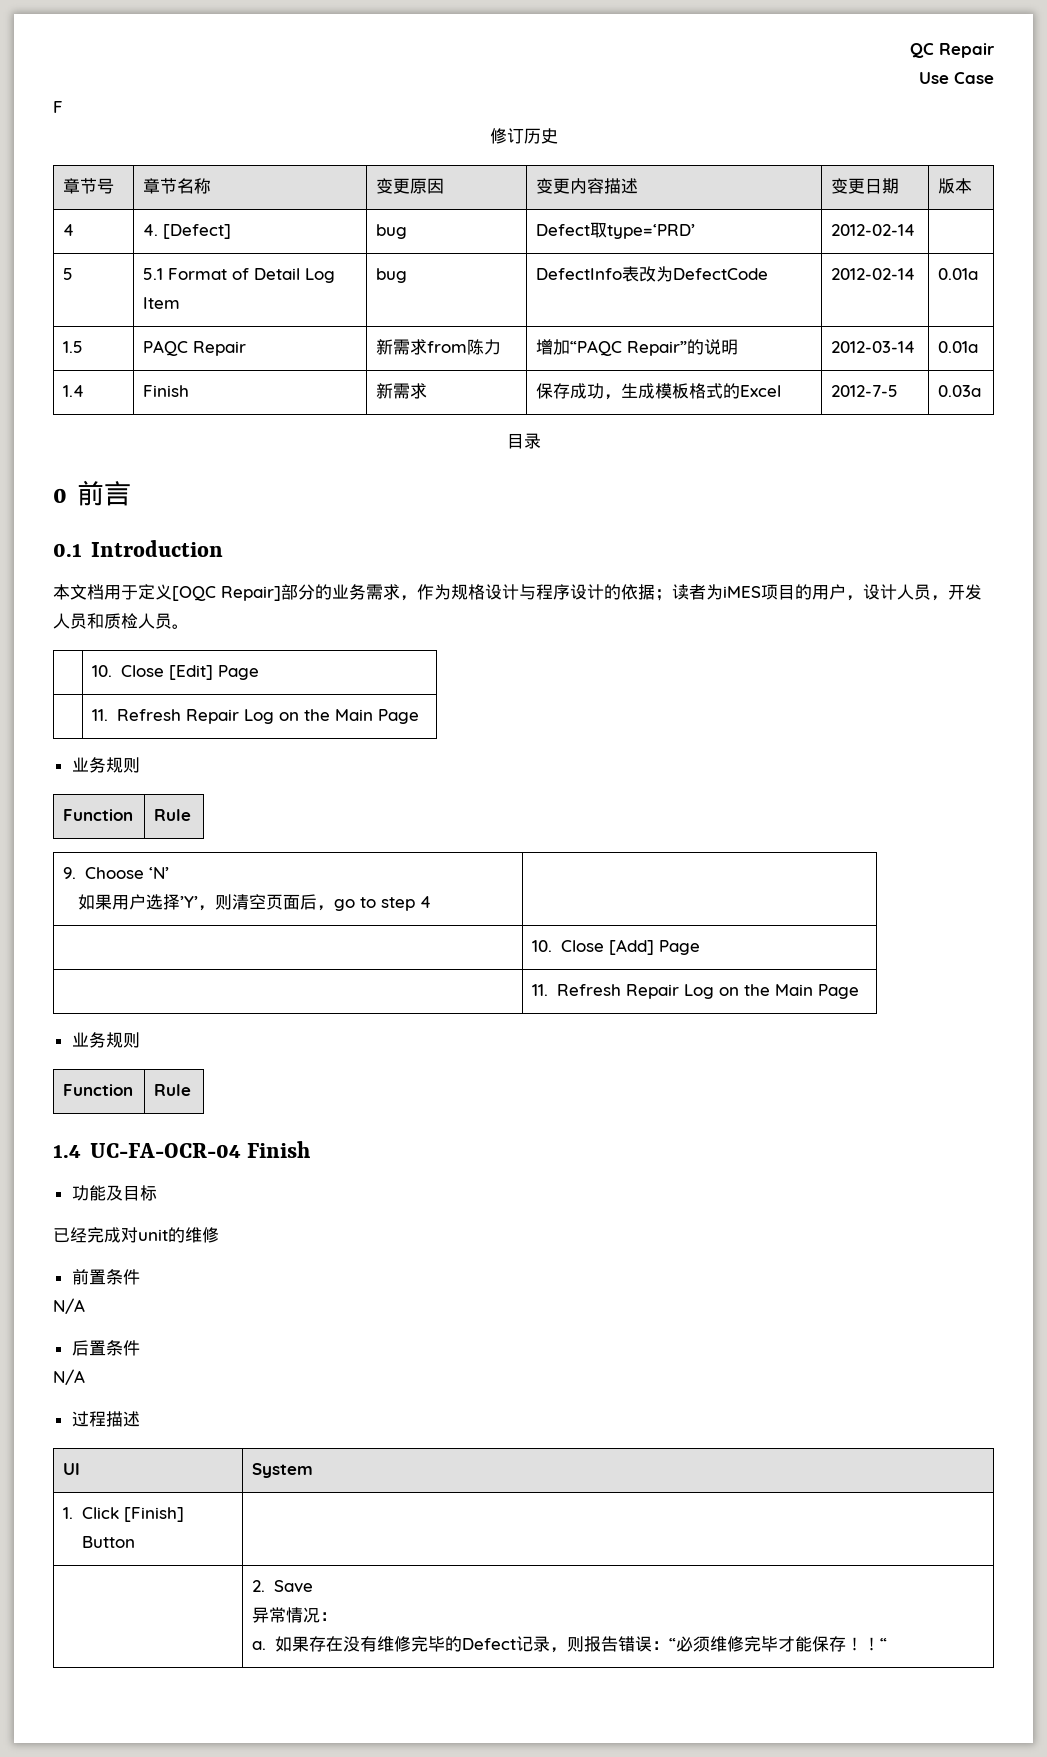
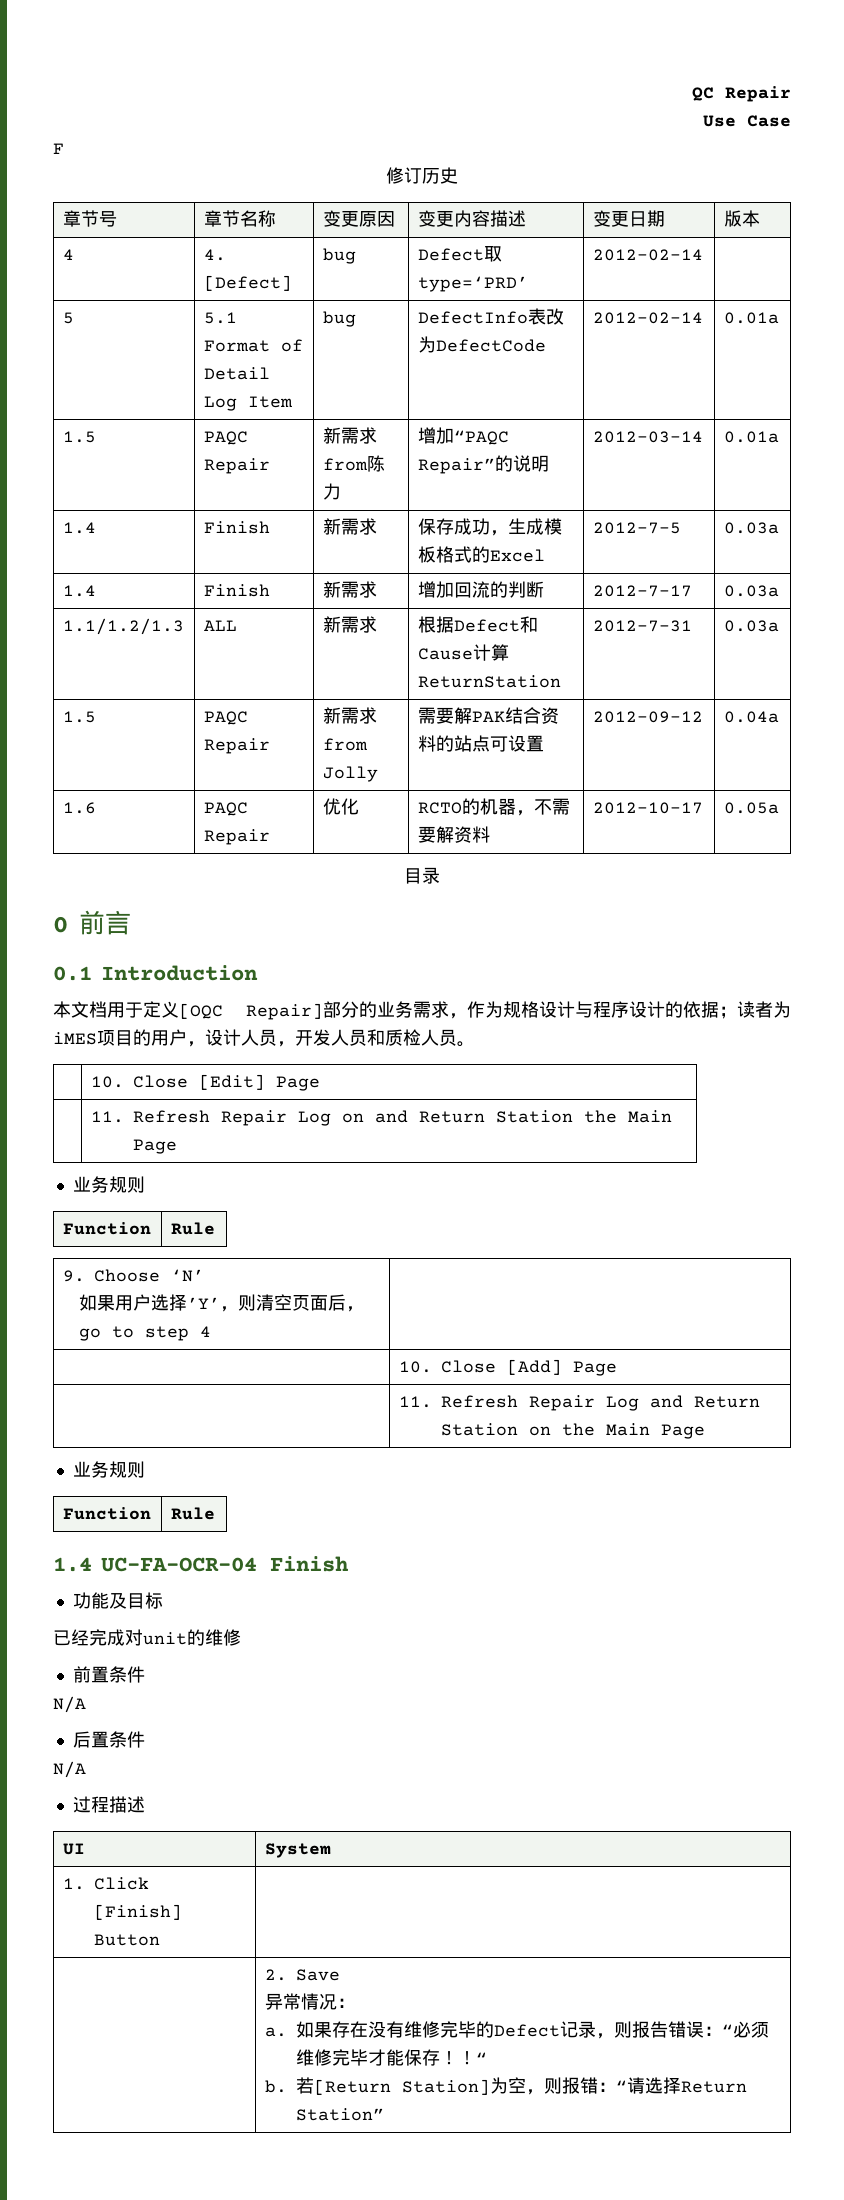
+ 1.4 | Finish | 新需求 | 增加回流的判断 | 2012-7-17 | 0.03a
+ 1.1/1.2/1.3 | ALL | 新需求 | 根据Defect和Cause计算ReturnStation | 2012-7-31 | 0.03a
+ 1.5 | PAQC Repair | 新需求from Jolly | 需要解PAK结合资料的站点可设置 | 2012-09-12 | 0.04a
+ 1.6 | PAQC Repair | 优化 | RCTO的机器，不需要解资料 | 2012-10-17 | 0.05a
  | 10. Close [Edit] Page
- | 11. Refresh Repair Log on the Main Page
+ | 11. Refresh Repair Log on and Return Station the Main Page
  | 10. Close [Add] Page
- | 11. Refresh Repair Log on the Main Page
+ | 11. Refresh Repair Log and Return Station on the Main Page
  | 2. Save
  异常情况：
  a.如果存在没有维修完毕的Defect记录，则报告错误：“必须维修完毕才能保存！！“
+ b.若[Return Station]为空，则报错：“请选择Return Station”

